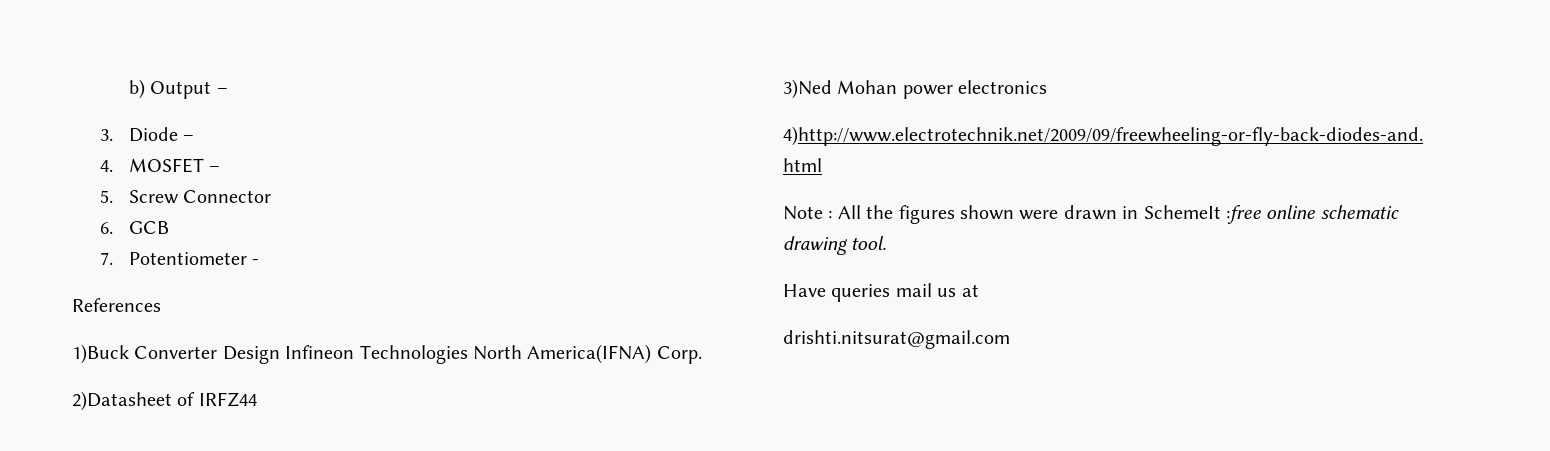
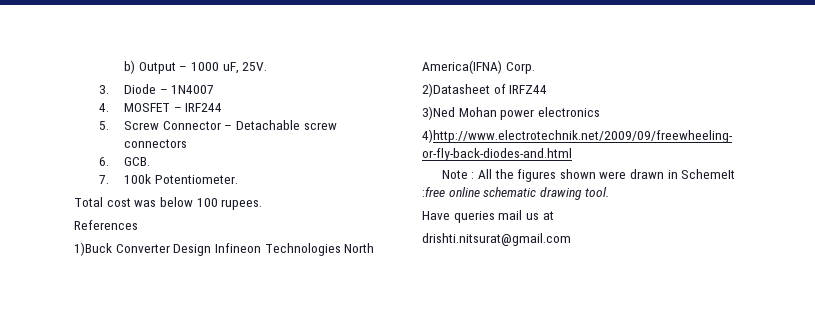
- b) Output –
+ b) Output – 1000 uF, 25V.
- 3. Diode –
+ 3. Diode – 1N4007
- 4. MOSFET –
+ 4. MOSFET – IRF244
- 5. Screw Connector
+ 5. Screw Connector – Detachable screw connectors
- 6. GCB
+ 6. GCB.
- 7. Potentiometer -
+ 7. 100k Potentiometer.
+ Total cost was below 100 rupees.

